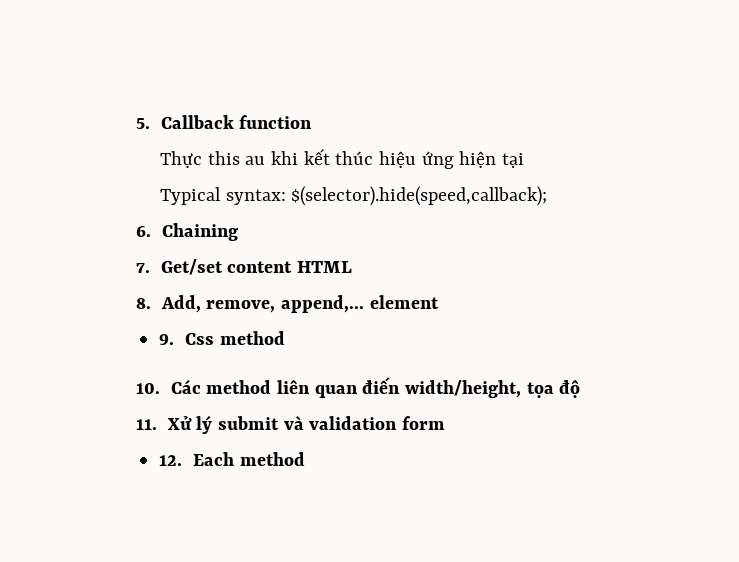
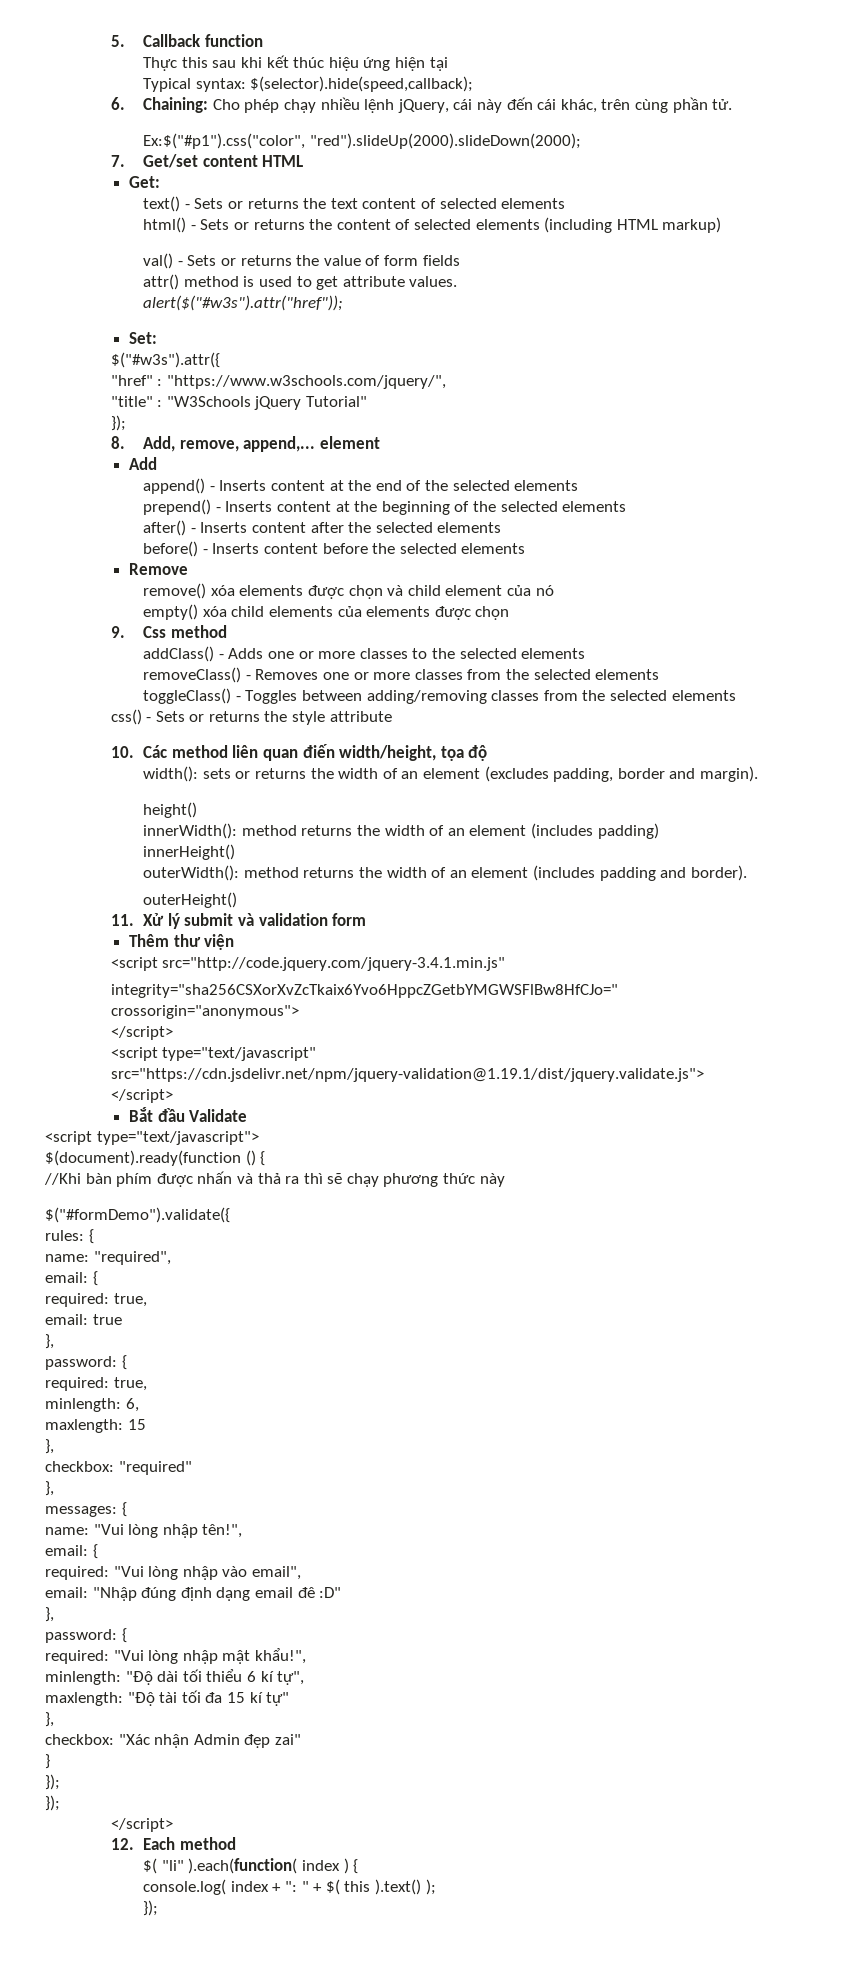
- Thực this au khi kết thúc hiệu ứng hiện tại
+ Thực this sau khi kết thúc hiệu ứng hiện tại
- 6. Chaining
+ 6. Chaining: Cho phép chạy nhiều lệnh jQuery, cái này đến cái khác, trên cùng phần tử.
+ Ex:$("#p1").css("color", "red").slideUp(2000).slideDown(2000);
  7. Get/set content HTML
+ Get:
+ text() - Sets or returns the text content of selected elements
+ html() - Sets or returns the content of selected elements (including HTML markup)
+ val() - Sets or returns the value of form fields
+ attr() method is used to get attribute values.
+ alert($("#w3s").attr("href"));
+ Set:
+ $("#w3s").attr({
+ "href" : "https://www.w3schools.com/jquery/",
+ "title" : "W3Schools jQuery Tutorial"
+ });
+ Add
+ append() - Inserts content at the end of the selected elements
+ prepend() - Inserts content at the beginning of the selected elements
+ after() - Inserts content after the selected elements
+ before() - Inserts content before the selected elements
+ Remove
+ remove() xóa elements được chọn và child element của nó
+ empty() xóa child elements của elements được chọn
  9. Css method
+ addClass() - Adds one or more classes to the selected elements
+ removeClass() - Removes one or more classes from the selected elements
+ toggleClass() - Toggles between adding/removing classes from the selected elements
+ css() - Sets or returns the style attribute
+ width(): sets or returns the width of an element (excludes padding, border and margin).
+ height()
+ innerWidth(): method returns the width of an element (includes padding)
+ innerHeight()
+ outerWidth(): method returns the width of an element (includes padding and border).
+ outerHeight()
+ Thêm thư viện
+ <script src="http://code.jquery.com/jquery-3.4.1.min.js"
+ integrity="sha256CSXorXvZcTkaix6Yvo6HppcZGetbYMGWSFlBw8HfCJo=" crossorigin="anonymous">
+ </script>
+ <script type="text/javascript" src="https://cdn.jsdelivr.net/npm/jquery-validation@1.19.1/dist/jquery.validate.js">
+ </script>
+ Bắt đầu Validate
+ <script type="text/javascript">
+ $(document).ready(function () {
+ //Khi bàn phím được nhấn và thả ra thì sẽ chạy phương thức này
+ $("#formDemo").validate({
+ rules: {
+ name: "required",
+ email: {
+ required: true,
+ email: true
+ },
+ password: {
+ required: true,
+ minlength: 6,
+ maxlength: 15
+ },
+ checkbox: "required"
+ },
+ messages: {
+ name: "Vui lòng nhập tên!",
+ email: {
+ required: "Vui lòng nhập vào email",
+ email: "Nhập đúng định dạng email đê :D"
+ },
+ password: {
+ required: "Vui lòng nhập mật khẩu!",
+ minlength: "Độ dài tối thiểu 6 kí tự",
+ maxlength: "Độ tài tối đa 15 kí tự"
+ },
+ checkbox: "Xác nhận Admin đẹp zai"
+ }
+ });
+ });
+ </script>
  12. Each method
+ $( "li" ).each(function( index ) {
+ console.log( index + ": " + $( this ).text() );
+ });

